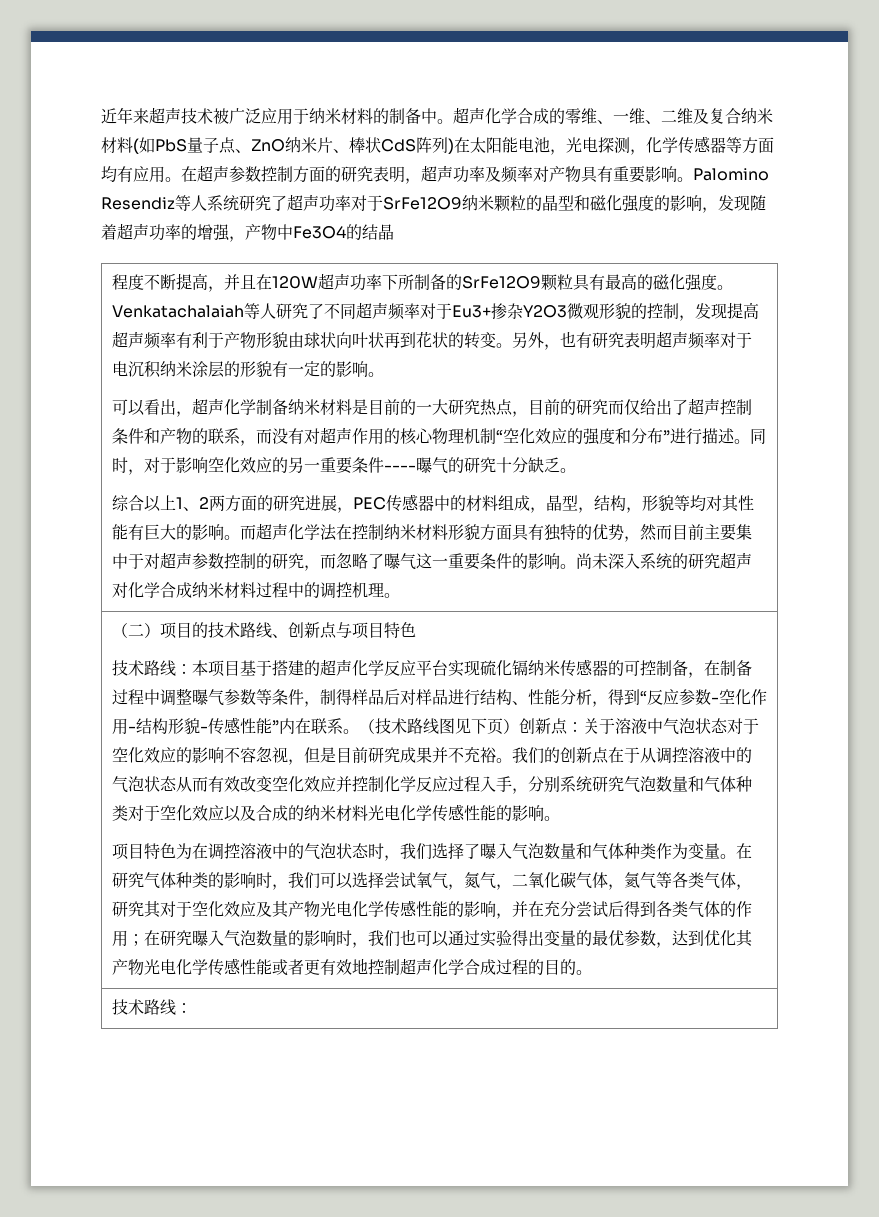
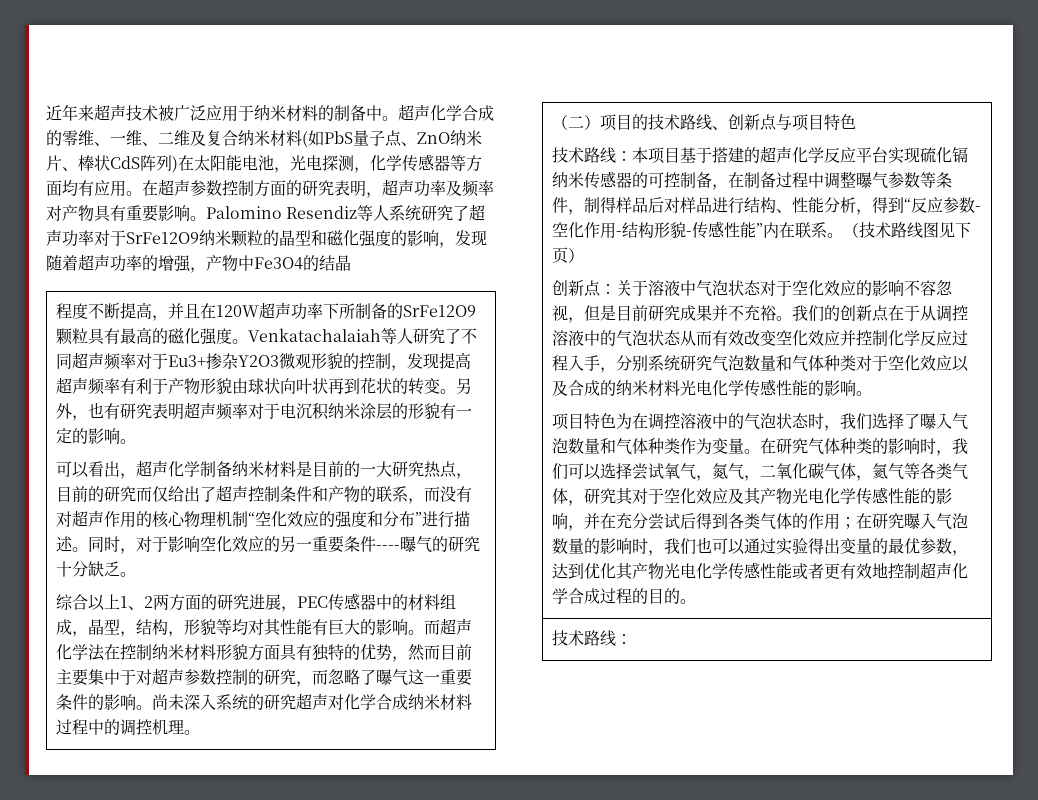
- （技术路线图见下页）创新点：关于溶液中气泡状态对于空化效应的影响不容忽视，但是目前研究成果并不充裕。
+ （技术路线图见下页）
+ 创新点：关于溶液中气泡状态对于空化效应的影响不容忽视，但是目前研究成果并不充裕。

